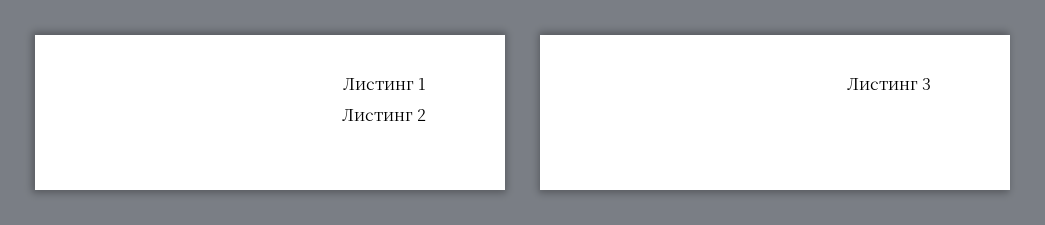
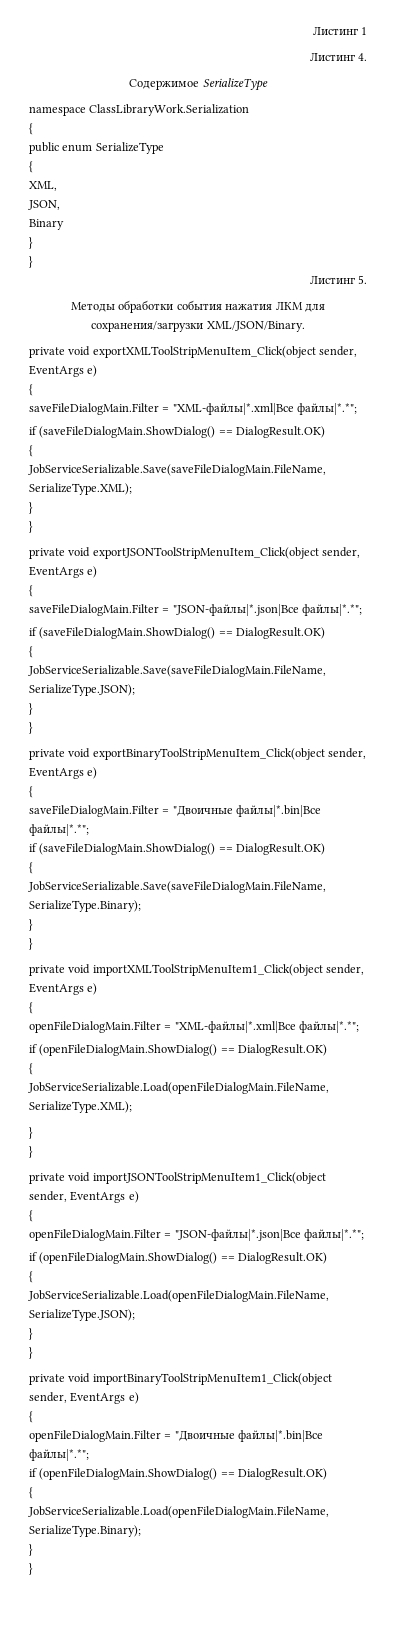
- Листинг 2
- Листинг 3
+ Листинг 4.
+ Содержимое SerializeType
+ namespace ClassLibraryWork.Serialization
+ {
+ public enum SerializeType
+ {
+ XML,
+ JSON,
+ Binary
+ }
+ }
+ Листинг 5.
+ Методы обработки события нажатия ЛКМ для сохранения/загрузки XML/JSON/Binary.
+ private void exportXMLToolStripMenuItem_Click(object sender, EventArgs e)
+ {
+ saveFileDialogMain.Filter = "XML-файлы|*.xml|Все файлы|*.*";
+ if (saveFileDialogMain.ShowDialog() == DialogResult.OK)
+ {
+ JobServiceSerializable.Save(saveFileDialogMain.FileName, SerializeType.XML);
+ }
+ }
+ private void exportJSONToolStripMenuItem_Click(object sender, EventArgs e)
+ {
+ saveFileDialogMain.Filter = "JSON-файлы|*.json|Все файлы|*.*";
+ if (saveFileDialogMain.ShowDialog() == DialogResult.OK)
+ {
+ JobServiceSerializable.Save(saveFileDialogMain.FileName, SerializeType.JSON);
+ }
+ }
+ private void exportBinaryToolStripMenuItem_Click(object sender, EventArgs e)
+ {
+ saveFileDialogMain.Filter = "Двоичные файлы|*.bin|Все файлы|*.*";
+ if (saveFileDialogMain.ShowDialog() == DialogResult.OK)
+ {
+ JobServiceSerializable.Save(saveFileDialogMain.FileName, SerializeType.Binary);
+ }
+ }
+ private void importXMLToolStripMenuItem1_Click(object sender, EventArgs e)
+ {
+ openFileDialogMain.Filter = "XML-файлы|*.xml|Все файлы|*.*";
+ if (openFileDialogMain.ShowDialog() == DialogResult.OK)
+ {
+ JobServiceSerializable.Load(openFileDialogMain.FileName, SerializeType.XML);
+ }
+ }
+ private void importJSONToolStripMenuItem1_Click(object sender, EventArgs e)
+ {
+ openFileDialogMain.Filter = "JSON-файлы|*.json|Все файлы|*.*";
+ if (openFileDialogMain.ShowDialog() == DialogResult.OK)
+ {
+ JobServiceSerializable.Load(openFileDialogMain.FileName, SerializeType.JSON);
+ }
+ }
+ private void importBinaryToolStripMenuItem1_Click(object sender, EventArgs e)
+ {
+ openFileDialogMain.Filter = "Двоичные файлы|*.bin|Все файлы|*.*";
+ if (openFileDialogMain.ShowDialog() == DialogResult.OK)
+ {
+ JobServiceSerializable.Load(openFileDialogMain.FileName, SerializeType.Binary);
+ }
+ }

